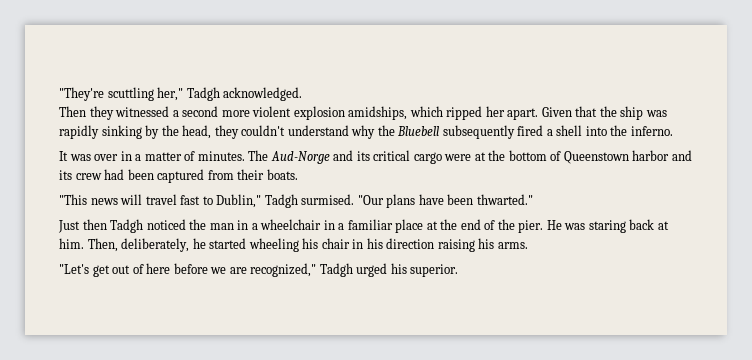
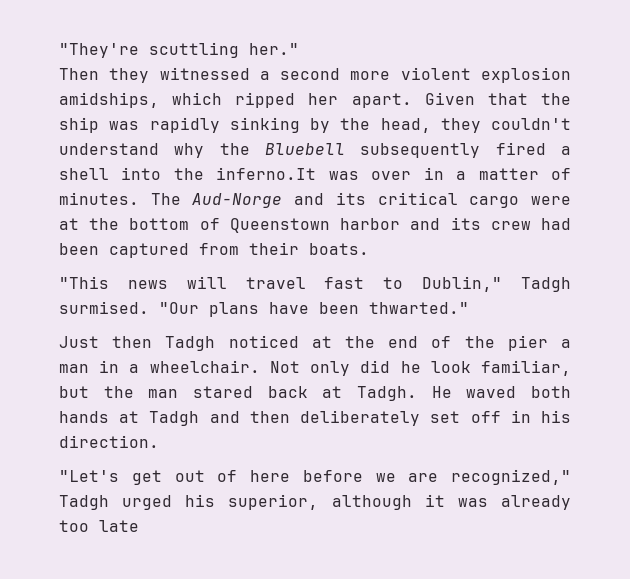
- "They're scuttling her," Tadgh acknowledged.
+ "They're scuttling her."
- Given that the ship was rapidly sinking by the head, they couldn't understand why the Bluebell subsequently fired a shell into the inferno.
- It was over in a matter of minutes.
+ Given that the ship was rapidly sinking by the head, they couldn't understand why the Bluebell subsequently fired a shell into the inferno.It was over in a matter of minutes.
- Just then Tadgh noticed the man in a wheelchair in a familiar place at the end of the pier. He was staring back at him. Then, deliberately, he started wheeling his chair in his direction raising his arms.
+ Just then Tadgh noticed at the end of the pier a man in a wheelchair. Not only did he look familiar, but the man stared back at Tadgh. He waved both hands at Tadgh and then deliberately set off in his direction.
- "Let's get out of here before we are recognized," Tadgh urged his superior.
+ "Let's get out of here before we are recognized," Tadgh urged his superior, although it was already too late

